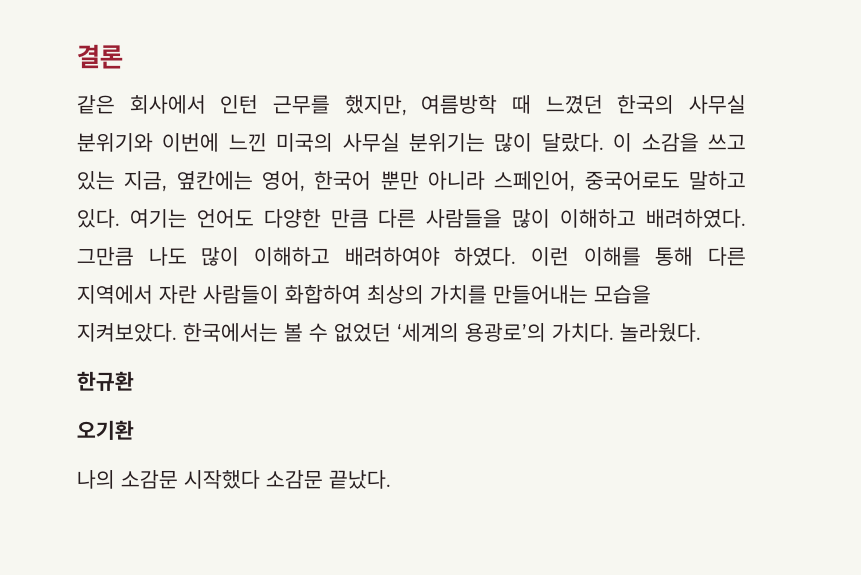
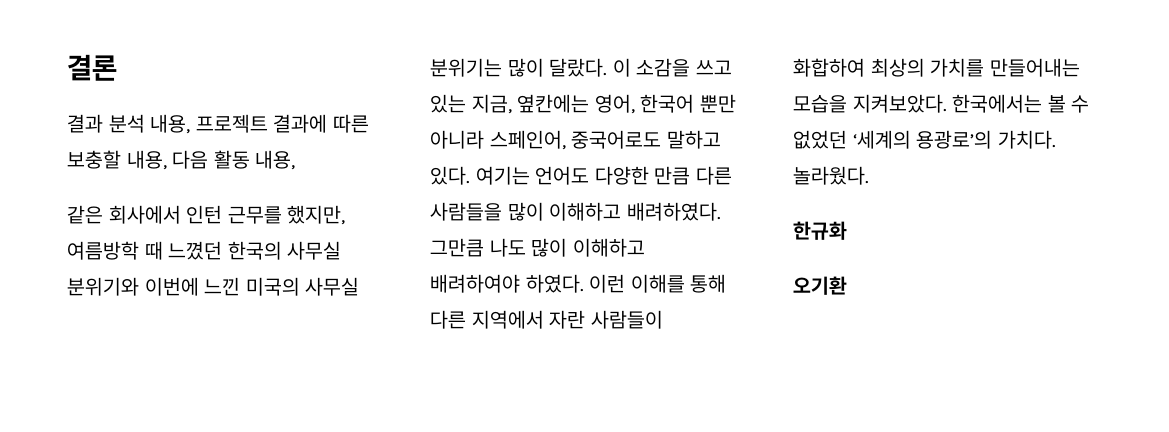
+ 결과 분석 내용, 프로젝트 결과에 따른 보충할 내용, 다음 활동 내용,
- 한규환
+ 한규화
- 나의 소감문 시작했다 소감문 끝났다.

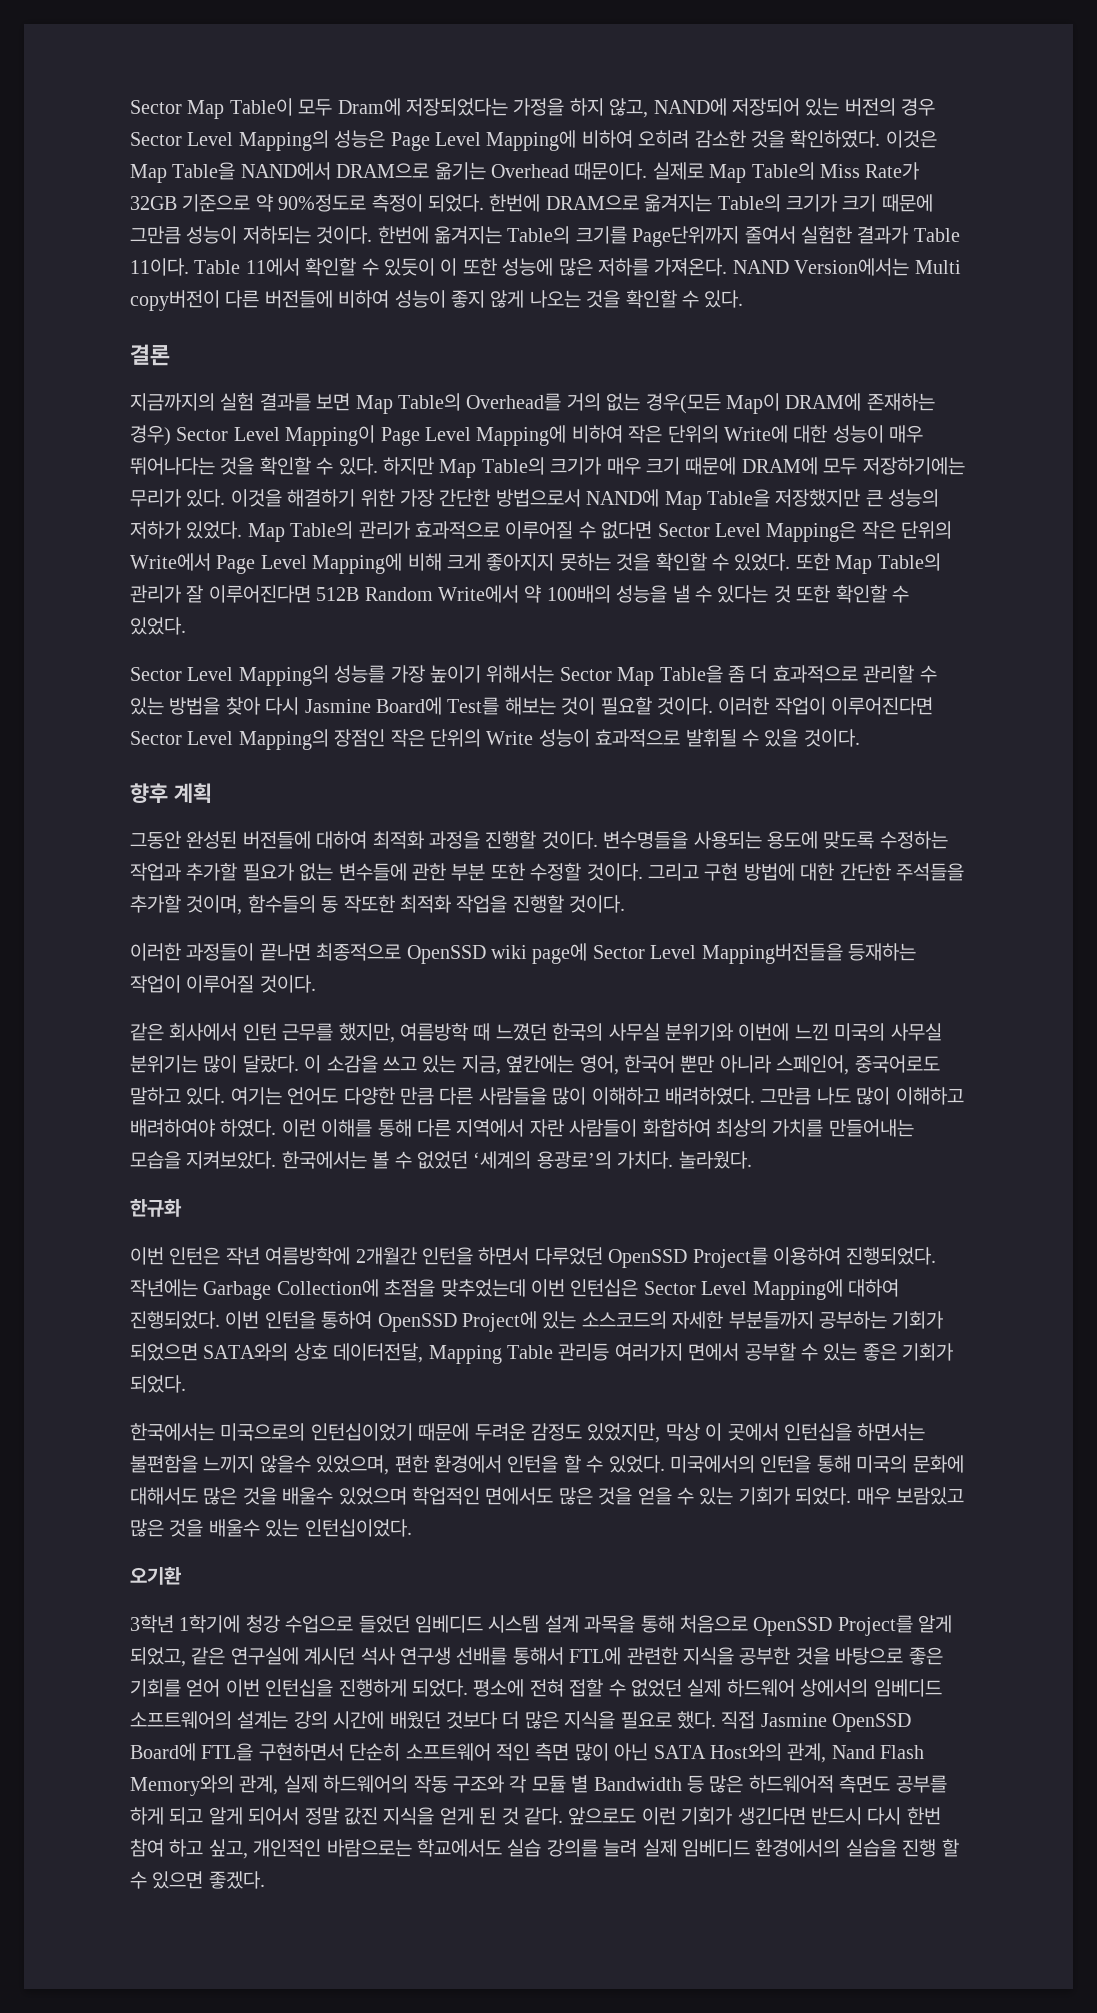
+ Sector Map Table이 모두 Dram에 저장되었다는 가정을 하지 않고, NAND에 저장되어 있는 버전의 경우 Sector Level Mapping의 성능은 Page Level Mapping에 비하여 오히려 감소한 것을 확인하였다. 이것은 Map Table을 NAND에서 DRAM으로 옮기는 Overhead 때문이다. 실제로 Map Table의 Miss Rate가 32GB 기준으로 약 90%정도로 측정이 되었다. 한번에 DRAM으로 옮겨지는 Table의 크기가 크기 때문에 그만큼 성능이 저하되는 것이다. 한번에 옮겨지는 Table의 크기를 Page단위까지 줄여서 실험한 결과가 Table 11이다. Table 11에서 확인할 수 있듯이 이 또한 성능에 많은 저하를 가져온다. NAND Version에서는 Multi copy버전이 다른 버전들에 비하여 성능이 좋지 않게 나오는 것을 확인할 수 있다.
  결론
- 결과 분석 내용, 프로젝트 결과에 따른 보충할 내용, 다음 활동 내용,
+ 지금까지의 실험 결과를 보면 Map Table의 Overhead를 거의 없는 경우(모든 Map이 DRAM에 존재하는 경우) Sector Level Mapping이 Page Level Mapping에 비하여 작은 단위의 Write에 대한 성능이 매우 뛰어나다는 것을 확인할 수 있다. 하지만 Map Table의 크기가 매우 크기 때문에 DRAM에 모두 저장하기에는 무리가 있다. 이것을 해결하기 위한 가장 간단한 방법으로서 NAND에 Map Table을 저장했지만 큰 성능의 저하가 있었다. Map Table의 관리가 효과적으로 이루어질 수 없다면 Sector Level Mapping은 작은 단위의 Write에서 Page Level Mapping에 비해 크게 좋아지지 못하는 것을 확인할 수 있었다. 또한 Map Table의 관리가 잘 이루어진다면 512B Random Write에서 약 100배의 성능을 낼 수 있다는 것 또한 확인할 수 있었다.
+ Sector Level Mapping의 성능를 가장 높이기 위해서는 Sector Map Table을 좀 더 효과적으로 관리할 수 있는 방법을 찾아 다시 Jasmine Board에 Test를 해보는 것이 필요할 것이다. 이러한 작업이 이루어진다면 Sector Level Mapping의 장점인 작은 단위의 Write 성능이 효과적으로 발휘될 수 있을 것이다.
+ 향후 계획
+ 그동안 완성된 버전들에 대하여 최적화 과정을 진행할 것이다. 변수명들을 사용되는 용도에 맞도록 수정하는 작업과 추가할 필요가 없는 변수들에 관한 부분 또한 수정할 것이다. 그리고 구현 방법에 대한 간단한 주석들을 추가할 것이며, 함수들의 동 작또한 최적화 작업을 진행할 것이다.
+ 이러한 과정들이 끝나면 최종적으로 OpenSSD wiki page에 Sector Level Mapping버전들을 등재하는 작업이 이루어질 것이다.
+ 이번 인턴은 작년 여름방학에 2개월간 인턴을 하면서 다루었던 OpenSSD Project를 이용하여 진행되었다. 작년에는 Garbage Collection에 초점을 맞추었는데 이번 인턴십은 Sector Level Mapping에 대하여 진행되었다. 이번 인턴을 통하여 OpenSSD Project에 있는 소스코드의 자세한 부분들까지 공부하는 기회가 되었으면 SATA와의 상호 데이터전달, Mapping Table 관리등 여러가지 면에서 공부할 수 있는 좋은 기회가 되었다.
+ 한국에서는 미국으로의 인턴십이었기 때문에 두려운 감정도 있었지만, 막상 이 곳에서 인턴십을 하면서는 불편함을 느끼지 않을수 있었으며, 편한 환경에서 인턴을 할 수 있었다. 미국에서의 인턴을 통해 미국의 문화에 대해서도 많은 것을 배울수 있었으며 학업적인 면에서도 많은 것을 얻을 수 있는 기회가 되었다. 매우 보람있고 많은 것을 배울수 있는 인턴십이었다.
  오기환
+ 3학년 1학기에 청강 수업으로 들었던 임베디드 시스템 설계 과목을 통해 처음으로 OpenSSD Project를 알게 되었고, 같은 연구실에 계시던 석사 연구생 선배를 통해서 FTL에 관련한 지식을 공부한 것을 바탕으로 좋은 기회를 얻어 이번 인턴십을 진행하게 되었다. 평소에 전혀 접할 수 없었던 실제 하드웨어 상에서의 임베디드 소프트웨어의 설계는 강의 시간에 배웠던 것보다 더 많은 지식을 필요로 했다. 직접 Jasmine OpenSSD Board에 FTL을 구현하면서 단순히 소프트웨어 적인 측면 많이 아닌 SATA Host와의 관계, Nand Flash Memory와의 관계, 실제 하드웨어의 작동 구조와 각 모듈 별 Bandwidth 등 많은 하드웨어적 측면도 공부를 하게 되고 알게 되어서 정말 값진 지식을 얻게 된 것 같다. 앞으로도 이런 기회가 생긴다면 반드시 다시 한번 참여 하고 싶고, 개인적인 바람으로는 학교에서도 실습 강의를 늘려 실제 임베디드 환경에서의 실습을 진행 할 수 있으면 좋겠다.

